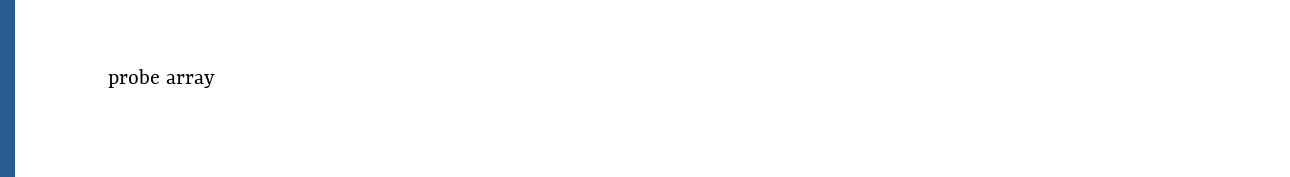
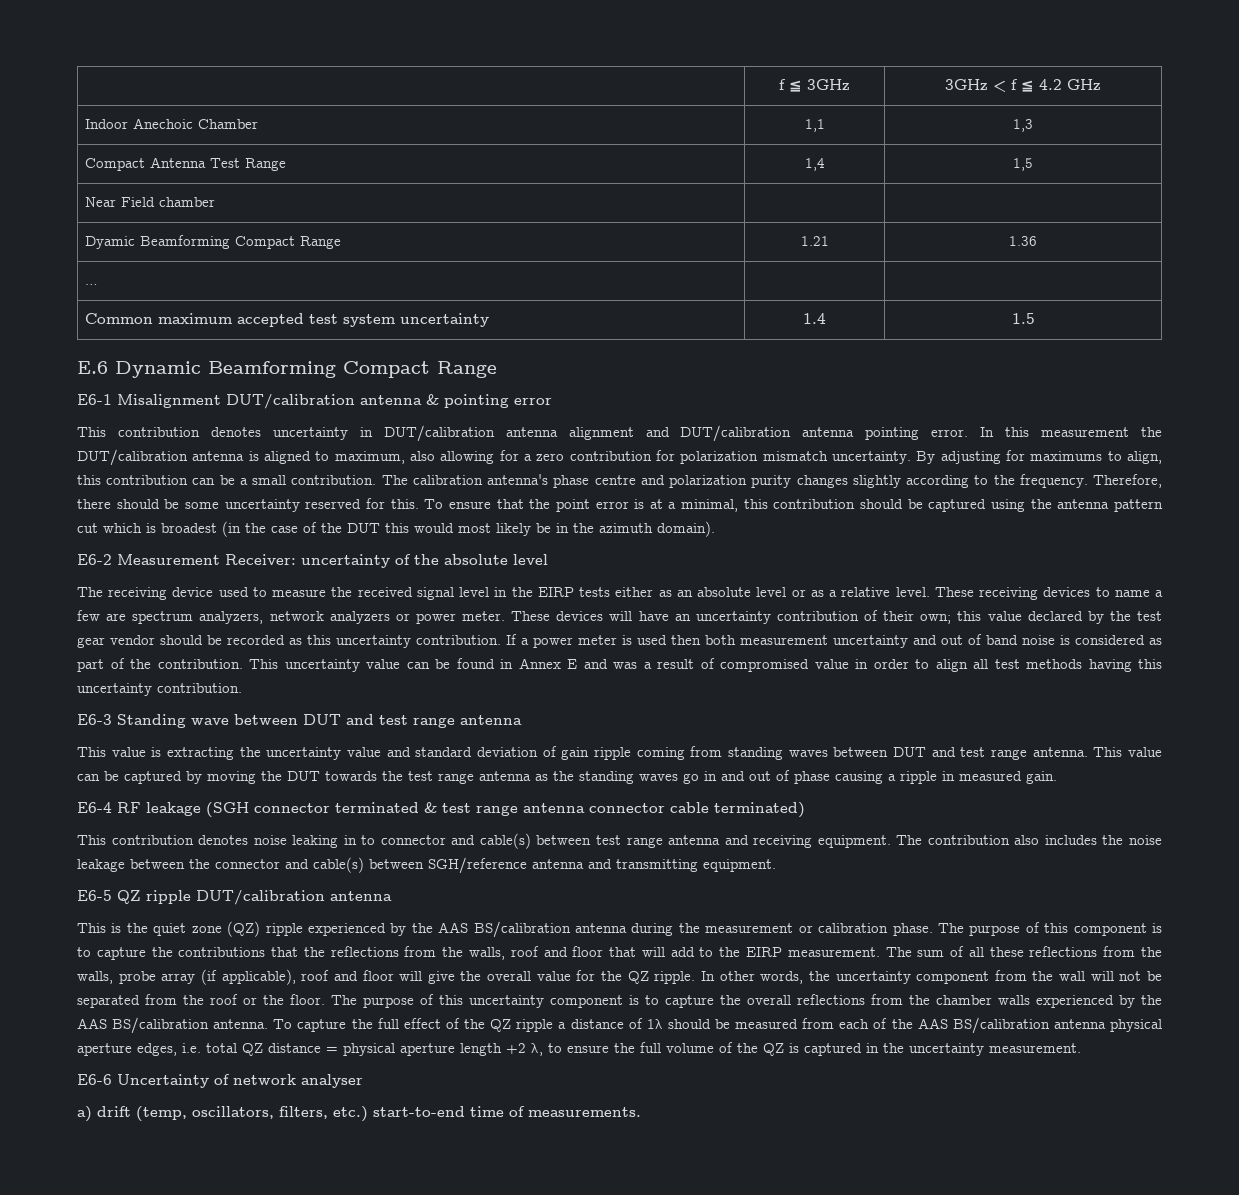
- probe array
+ | f ≦ 3GHz | 3GHz < f ≦ 4.2 GHz
+ Indoor Anechoic Chamber | 1,1 | 1,3
+ Compact Antenna Test Range | 1,4 | 1,5
+ Near Field chamber | |
+ Dyamic Beamforming Compact Range | 1.21 | 1.36
+ … | |
+ Common maximum accepted test system uncertainty | 1.4 | 1.5
+ E.6 Dynamic Beamforming Compact Range
+ E6-1 Misalignment DUT/calibration antenna & pointing error
+ This contribution denotes uncertainty in DUT/calibration antenna alignment and DUT/calibration antenna pointing error. In this measurement the DUT/calibration antenna is aligned to maximum, also allowing for a zero contribution for polarization mismatch uncertainty. By adjusting for maximums to align, this contribution can be a small contribution. The calibration antenna's phase centre and polarization purity changes slightly according to the frequency. Therefore, there should be some uncertainty reserved for this. To ensure that the point error is at a minimal, this contribution should be captured using the antenna pattern cut which is broadest (in the case of the DUT this would most likely be in the azimuth domain).
+ E6-2 Measurement Receiver: uncertainty of the absolute level
+ The receiving device used to measure the received signal level in the EIRP tests either as an absolute level or as a relative level. These receiving devices to name a few are spectrum analyzers, network analyzers or power meter. These devices will have an uncertainty contribution of their own; this value declared by the test gear vendor should be recorded as this uncertainty contribution. If a power meter is used then both measurement uncertainty and out of band noise is considered as part of the contribution. This uncertainty value can be found in Annex E and was a result of compromised value in order to align all test methods having this uncertainty contribution.
+ E6-3 Standing wave between DUT and test range antenna
+ This value is extracting the uncertainty value and standard deviation of gain ripple coming from standing waves between DUT and test range antenna. This value can be captured by moving the DUT towards the test range antenna as the standing waves go in and out of phase causing a ripple in measured gain.
+ E6-4 RF leakage (SGH connector terminated & test range antenna connector cable terminated)
+ This contribution denotes noise leaking in to connector and cable(s) between test range antenna and receiving equipment. The contribution also includes the noise leakage between the connector and cable(s) between SGH/reference antenna and transmitting equipment.
+ E6-5 QZ ripple DUT/calibration antenna
+ This is the quiet zone (QZ) ripple experienced by the AAS BS/calibration antenna during the measurement or calibration phase. The purpose of this component is to capture the contributions that the reflections from the walls, roof and floor that will add to the EIRP measurement. The sum of all these reflections from the walls, probe array (if applicable), roof and floor will give the overall value for the QZ ripple. In other words, the uncertainty component from the wall will not be separated from the roof or the floor. The purpose of this uncertainty component is to capture the overall reflections from the chamber walls experienced by the AAS BS/calibration antenna. To capture the full effect of the QZ ripple a distance of 1λ should be measured from each of the AAS BS/calibration antenna physical aperture edges, i.e. total QZ distance = physical aperture length +2 λ, to ensure the full volume of the QZ is captured in the uncertainty measurement.
+ E6-6 Uncertainty of network analyser
+ a) drift (temp, oscillators, filters, etc.) start-to-end time of measurements.

